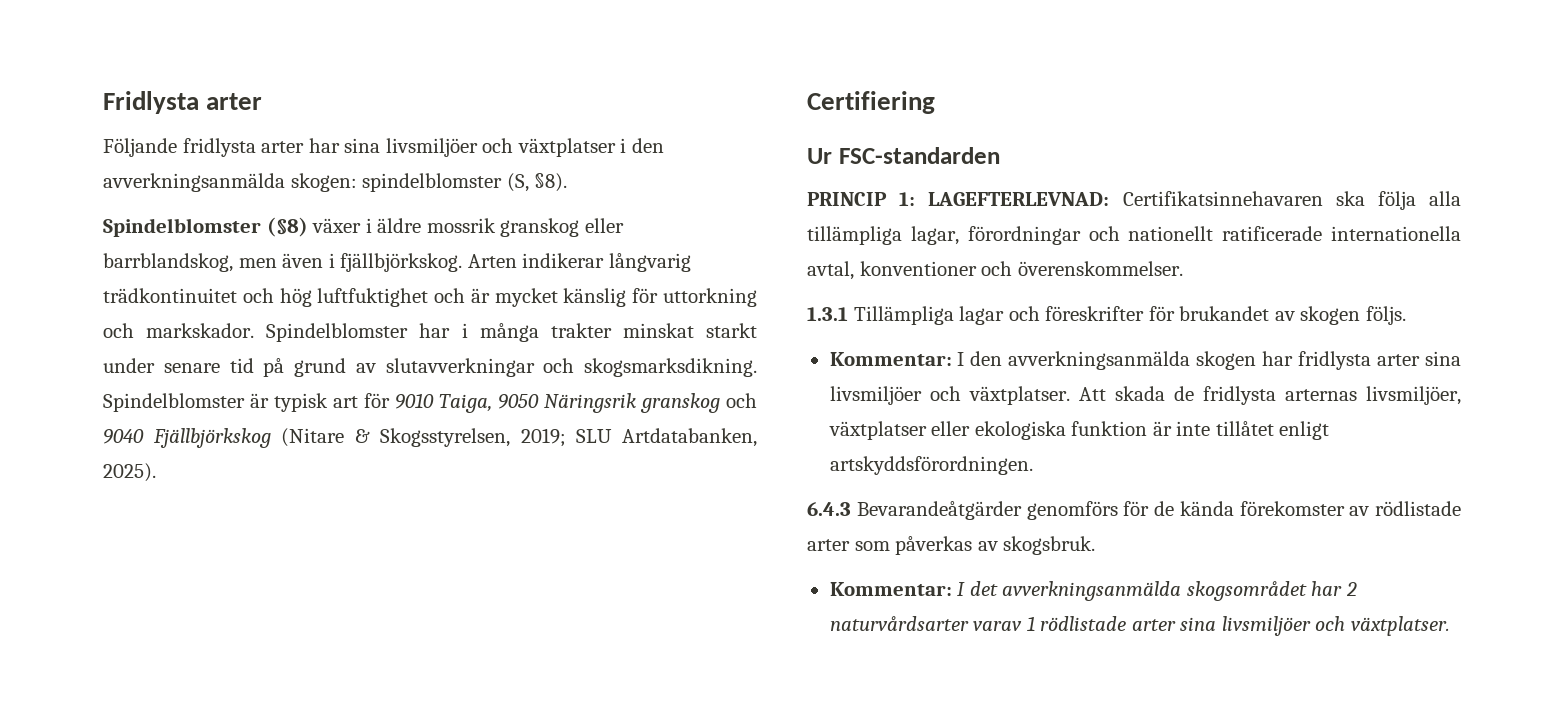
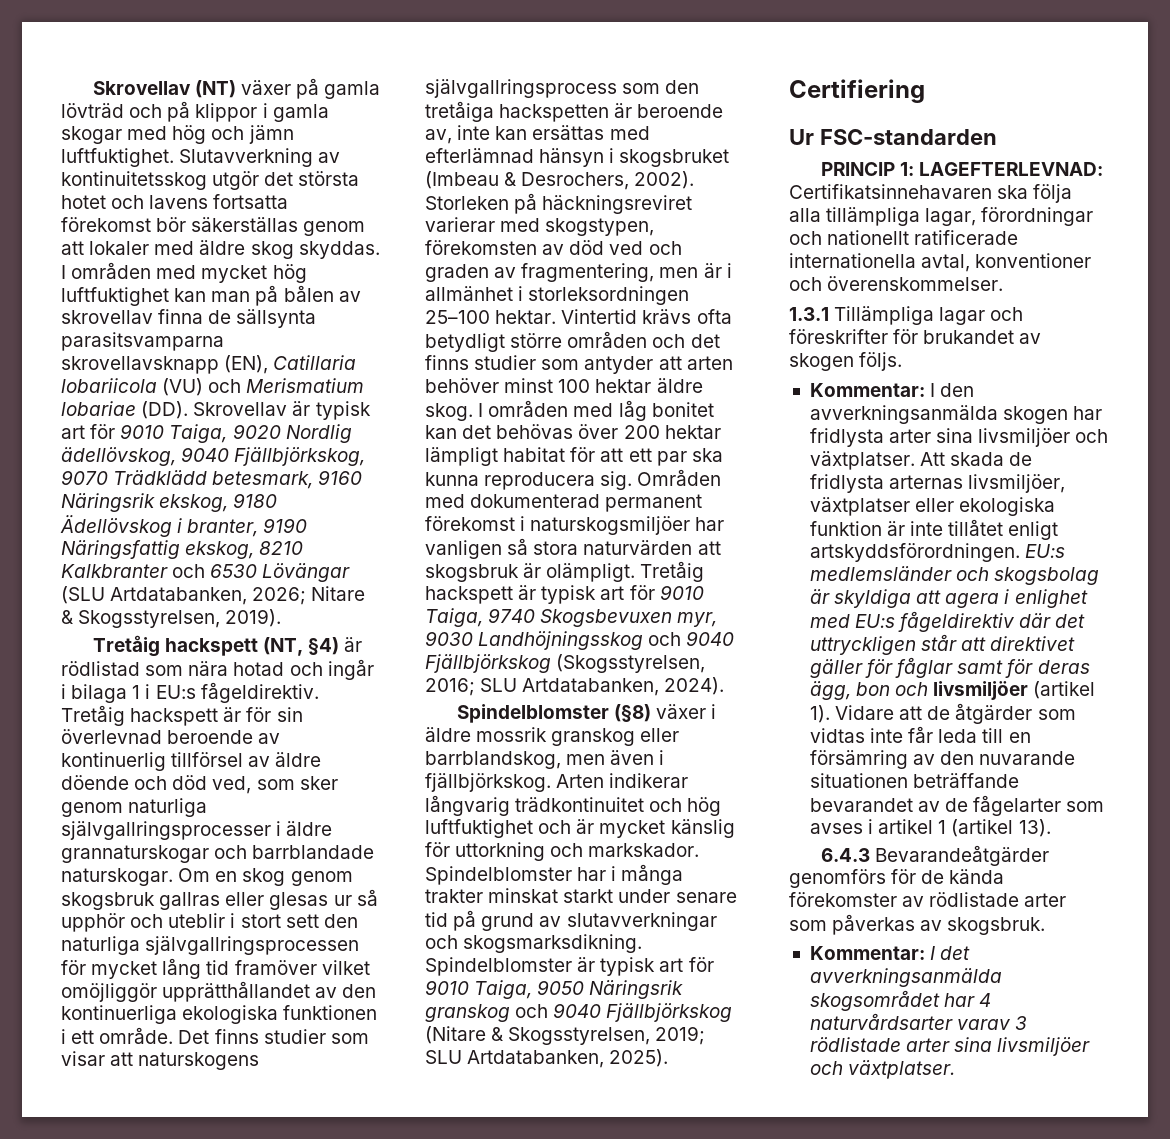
- Fridlysta arter
- Följande fridlysta arter har sina livsmiljöer och växtplatser i den avverkningsanmälda skogen: spindelblomster (S, §8).
+ Skrovellav (NT) växer på gamla lövträd och på klippor i gamla skogar med hög och jämn luftfuktighet. Slutavverkning av kontinuitetsskog utgör det största hotet och lavens fortsatta förekomst bör säkerställas genom att lokaler med äldre skog skyddas. I områden med mycket hög luftfuktighet kan man på bålen av skrovellav finna de sällsynta parasitsvamparna skrovellavsknapp (EN), Catillaria lobariicola (VU) och Merismatium lobariae (DD). Skrovellav är typisk art för 9010 Taiga, 9020 Nordlig ädellövskog, 9040 Fjällbjörkskog, 9070 Trädklädd betesmark, 9160 Näringsrik ekskog, 9180 Ädellövskog i branter, 9190 Näringsfattig ekskog, 8210 Kalkbranter och 6530 Lövängar (SLU Artdatabanken, 2026; Nitare & Skogsstyrelsen, 2019).
+ Tretåig hackspett (NT, §4) är rödlistad som nära hotad och ingår i bilaga 1 i EU:s fågeldirektiv. Tretåig hackspett är för sin överlevnad beroende av kontinuerlig tillförsel av äldre döende och död ved, som sker genom naturliga självgallringsprocesser i äldre grannaturskogar och barrblandade naturskogar. Om en skog genom skogsbruk gallras eller glesas ur så upphör och uteblir i stort sett den naturliga självgallringsprocessen för mycket lång tid framöver vilket omöjliggör upprätthållandet av den kontinuerliga ekologiska funktionen i ett område. Det finns studier som visar att naturskogens självgallringsprocess som den tretåiga hackspetten är beroende av, inte kan ersättas med efterlämnad hänsyn i skogsbruket (Imbeau & Desrochers, 2002). Storleken på häckningsreviret varierar med skogstypen, förekomsten av död ved och graden av fragmentering, men är i allmänhet i storleksordningen 25–100 hektar. Vintertid krävs ofta betydligt större områden och det finns studier som antyder att arten behöver minst 100 hektar äldre skog. I områden med låg bonitet kan det behövas över 200 hektar lämpligt habitat för att ett par ska kunna reproducera sig. Områden med dokumenterad permanent förekomst i naturskogsmiljöer har vanligen så stora naturvärden att skogsbruk är olämpligt. Tretåig hackspett är typisk art för 9010 Taiga, 9740 Skogsbevuxen myr, 9030 Landhöjningsskog och 9040 Fjällbjörkskog (Skogsstyrelsen, 2016; SLU Artdatabanken, 2024).
+ EU:s medlemsländer och skogsbolag är skyldiga att agera i enlighet med EU:s fågeldirektiv där det uttryckligen står att direktivet gäller för fåglar samt för deras ägg, bon och livsmiljöer (artikel 1). Vidare att de åtgärder som vidtas inte får leda till en försämring av den nuvarande situationen beträffande bevarandet av de fågelarter som avses i artikel 1 (artikel 13).
- Kommentar: I det avverkningsanmälda skogsområdet har 2 naturvårdsarter varav 1 rödlistade arter sina livsmiljöer och växtplatser.
+ Kommentar: I det avverkningsanmälda skogsområdet har 4 naturvårdsarter varav 3 rödlistade arter sina livsmiljöer och växtplatser.

